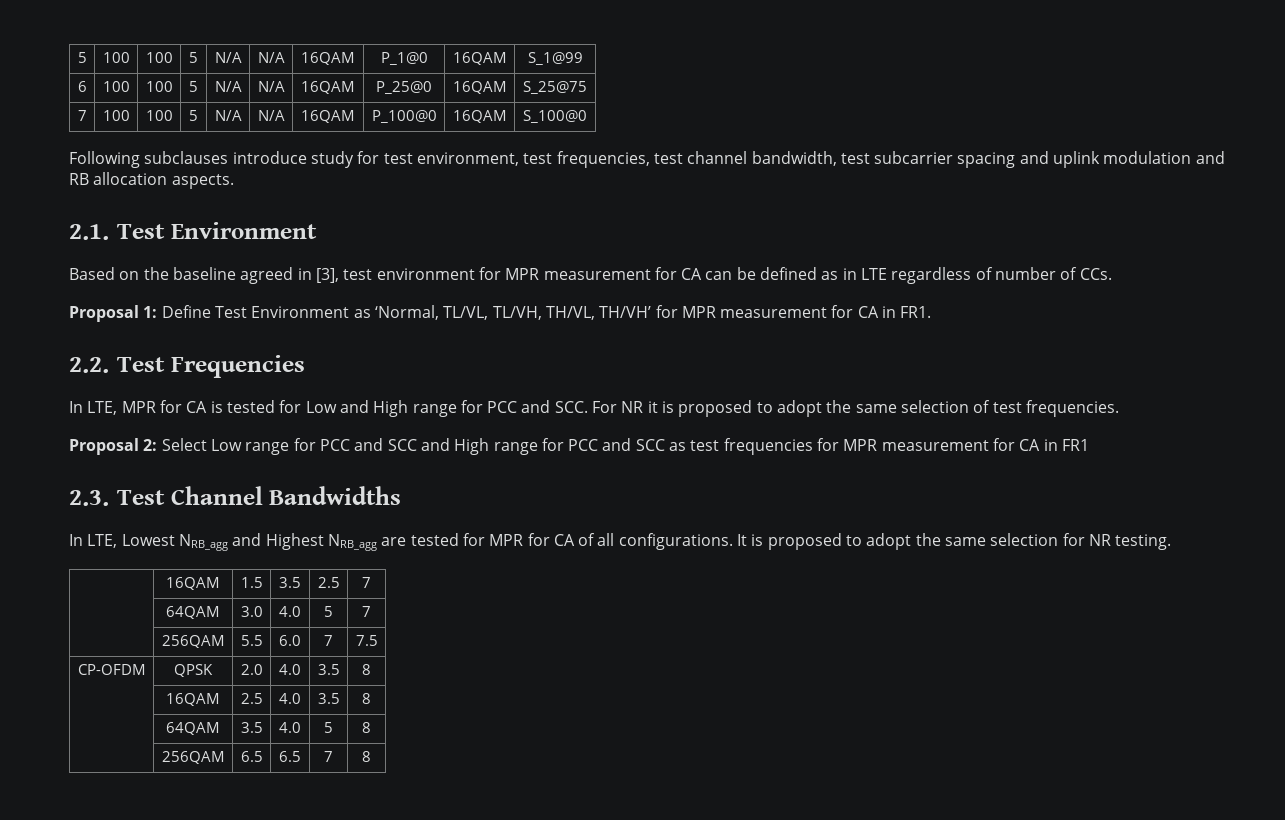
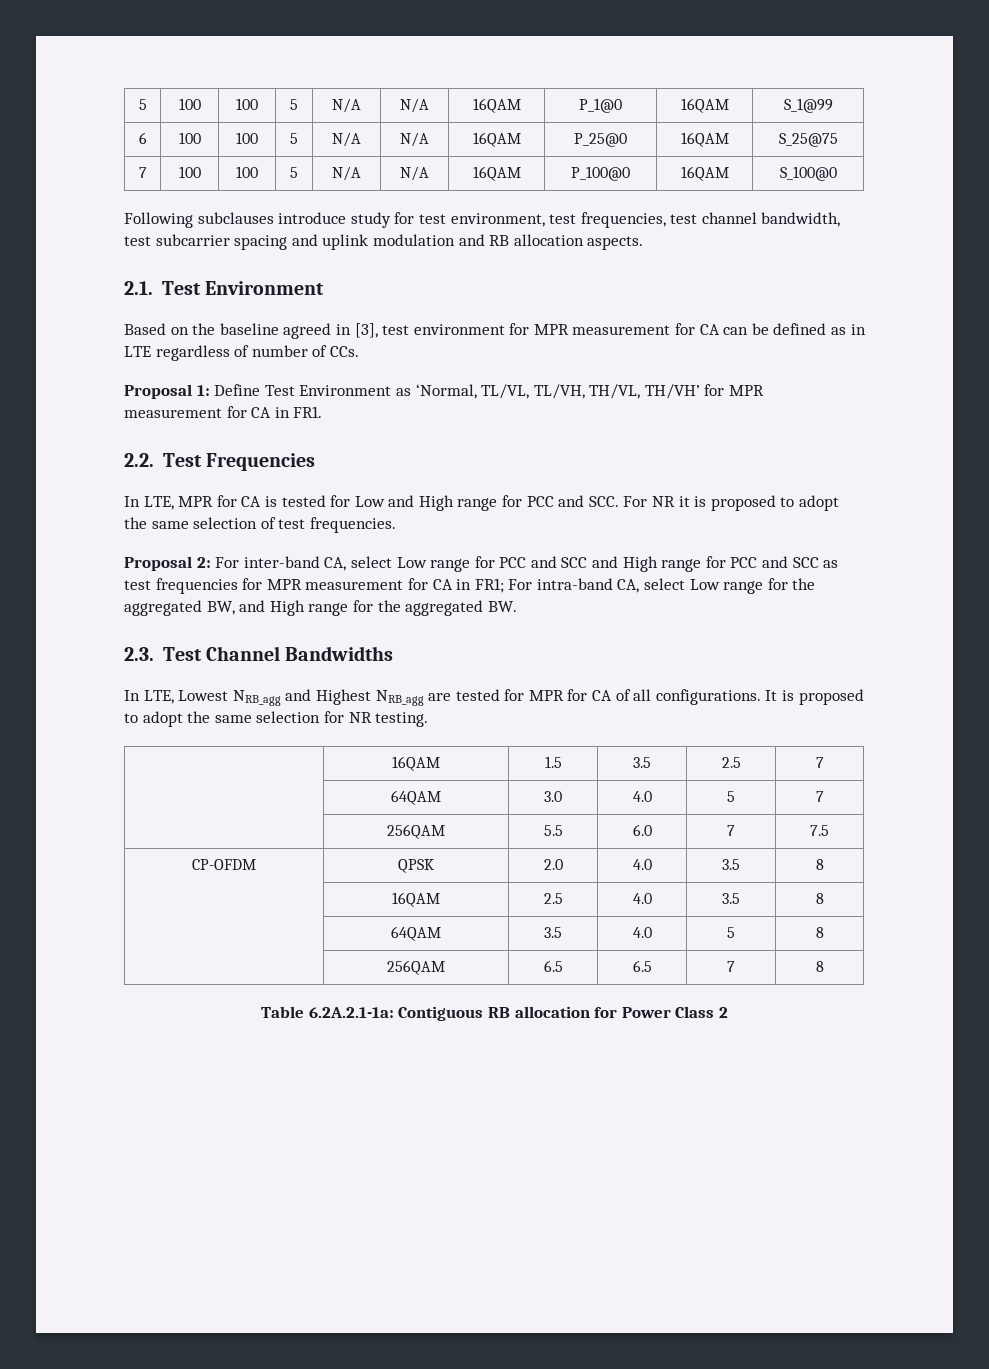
- Proposal 2: Select Low range for PCC and SCC and High range for PCC and SCC as test frequencies for MPR measurement for CA in FR1
+ Proposal 2: For inter-band CA, select Low range for PCC and SCC and High range for PCC and SCC as test frequencies for MPR measurement for CA in FR1; For intra-band CA, select Low range for the aggregated BW, and High range for the aggregated BW.
+ Table 6.2A.2.1-1a: Contiguous RB allocation for Power Class 2

